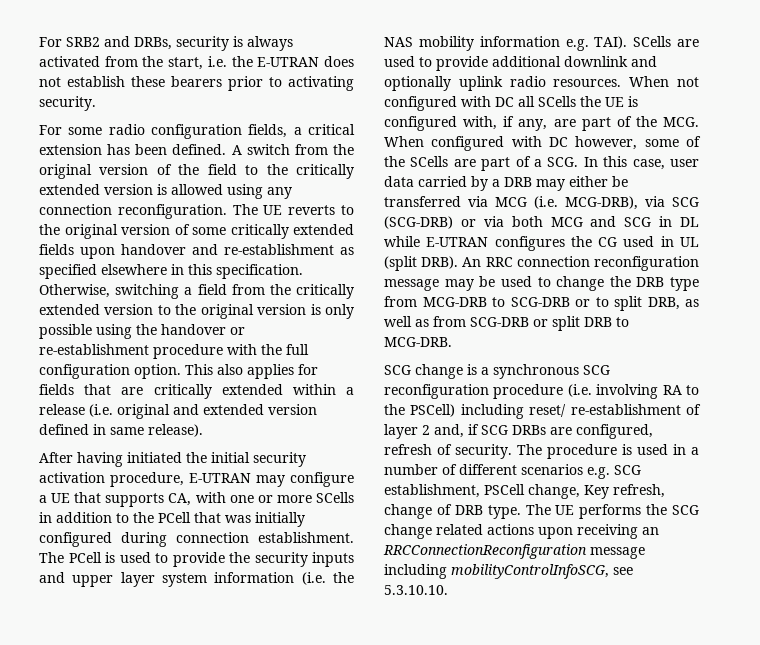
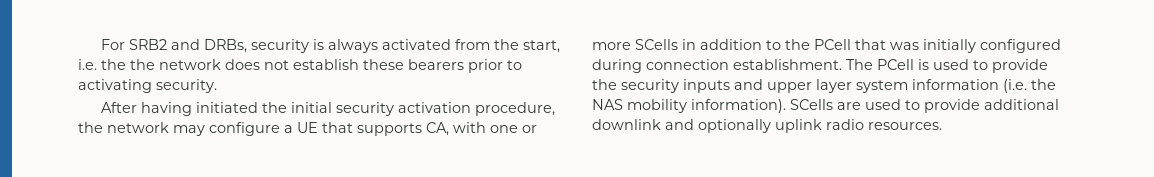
- For SRB2 and DRBs, security is always activated from the start, i.e. the E-UTRAN does not establish these bearers prior to activating security.
+ For SRB2 and DRBs, security is always activated from the start, i.e. the the network does not establish these bearers prior to activating security.
- For some radio configuration fields, a critical extension has been defined. A switch from the original version of the field to the critically extended version is allowed using any connection reconfiguration. The UE reverts to the original version of some critically extended fields upon handover and re-establishment as specified elsewhere in this specification. Otherwise, switching a field from the critically extended version to the original version is only possible using the handover or re-establishment procedure with the full configuration option. This also applies for fields that are critically extended within a release (i.e. original and extended version defined in same release).
- After having initiated the initial security activation procedure, E-UTRAN may configure a UE that supports CA, with one or more SCells in addition to the PCell that was initially configured during connection establishment.
+ After having initiated the initial security activation procedure, the network may configure a UE that supports CA, with one or more SCells in addition to the PCell that was initially configured during connection establishment.
- The PCell is used to provide the security inputs and upper layer system information (i.e. the NAS mobility information e.g. TAI).
+ The PCell is used to provide the security inputs and upper layer system information (i.e. the NAS mobility information).
- When not configured with DC all SCells the UE is configured with, if any, are part of the MCG. When configured with DC however, some of the SCells are part of a SCG. In this case, user data carried by a DRB may either be transferred via MCG (i.e. MCG-DRB), via SCG (SCG-DRB) or via both MCG and SCG in DL while E-UTRAN configures the CG used in UL (split DRB). An RRC connection reconfiguration message may be used to change the DRB type from MCG-DRB to SCG-DRB or to split DRB, as well as from SCG-DRB or split DRB to MCG-DRB.
- SCG change is a synchronous SCG reconfiguration procedure (i.e. involving RA to the PSCell) including reset/ re-establishment of layer 2 and, if SCG DRBs are configured, refresh of security. The procedure is used in a number of different scenarios e.g. SCG establishment, PSCell change, Key refresh, change of DRB type. The UE performs the SCG change related actions upon receiving an RRCConnectionReconfiguration message including mobilityControlInfoSCG, see 5.3.10.10.

